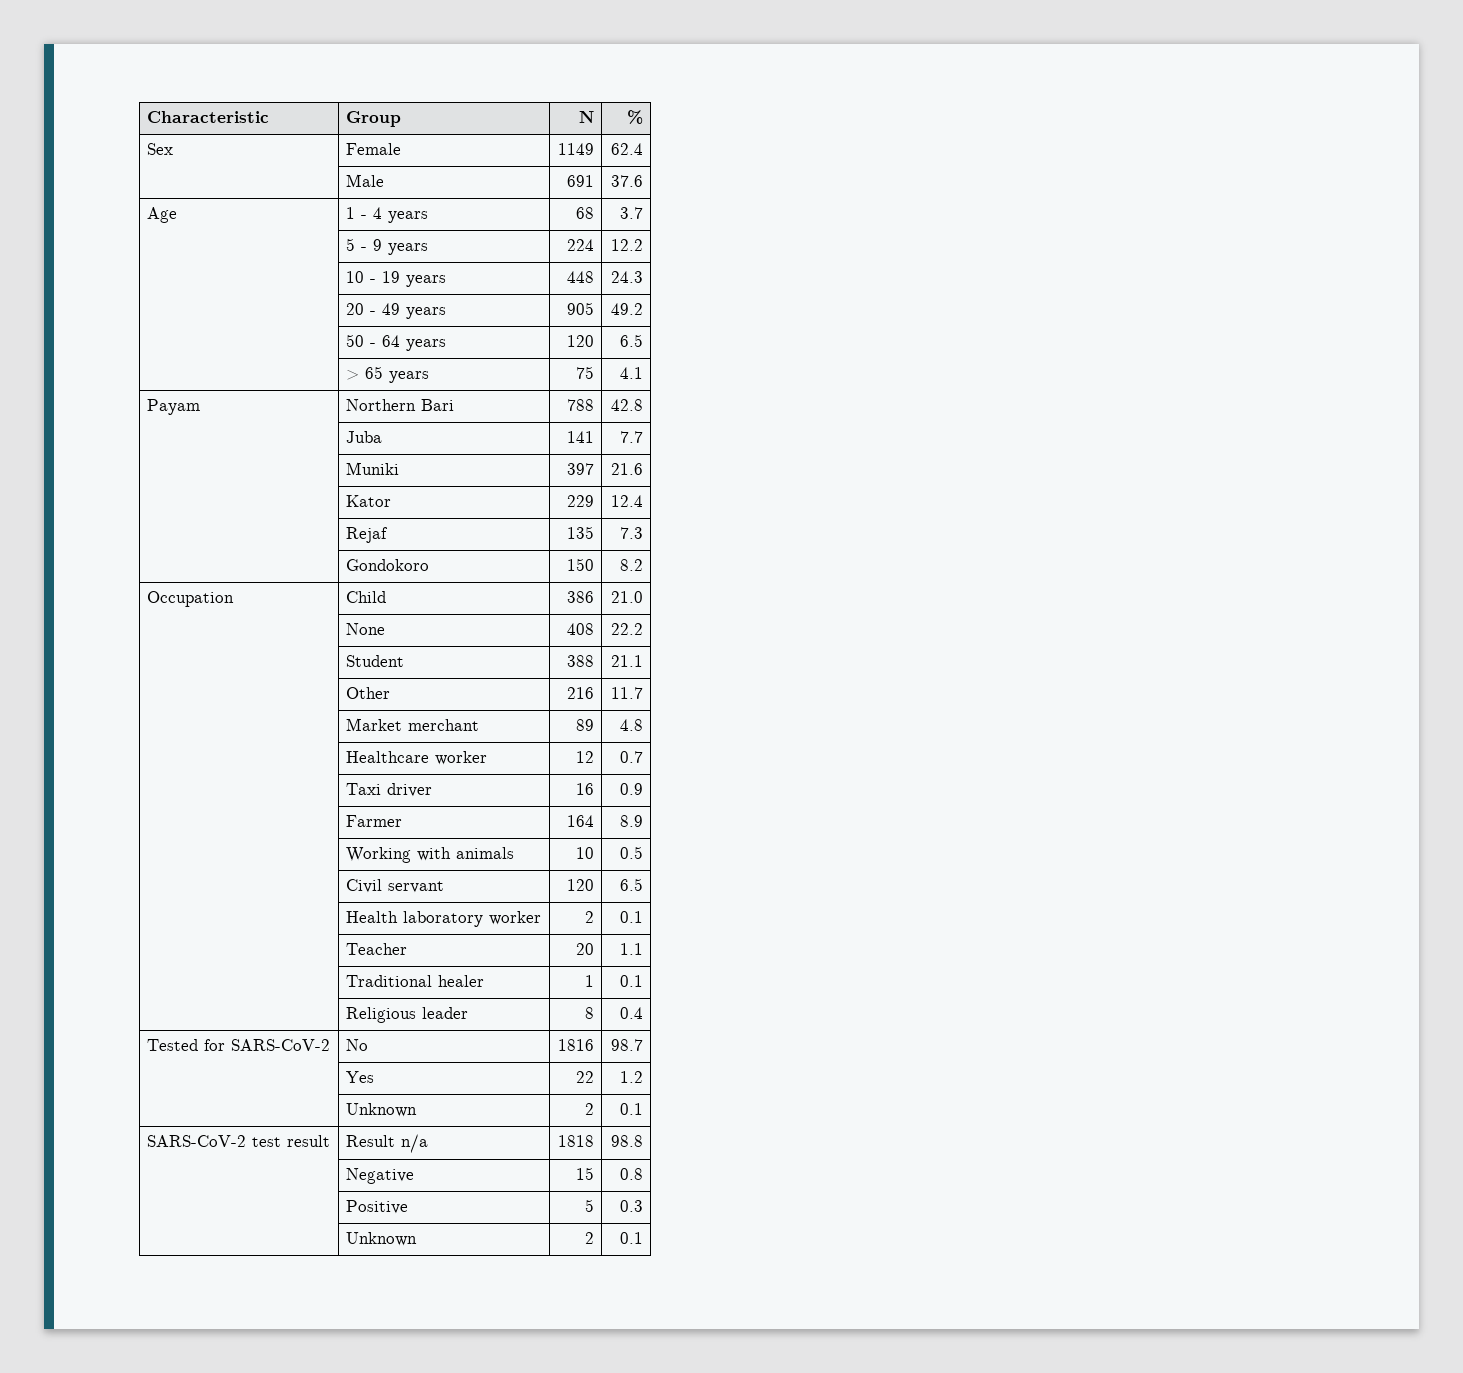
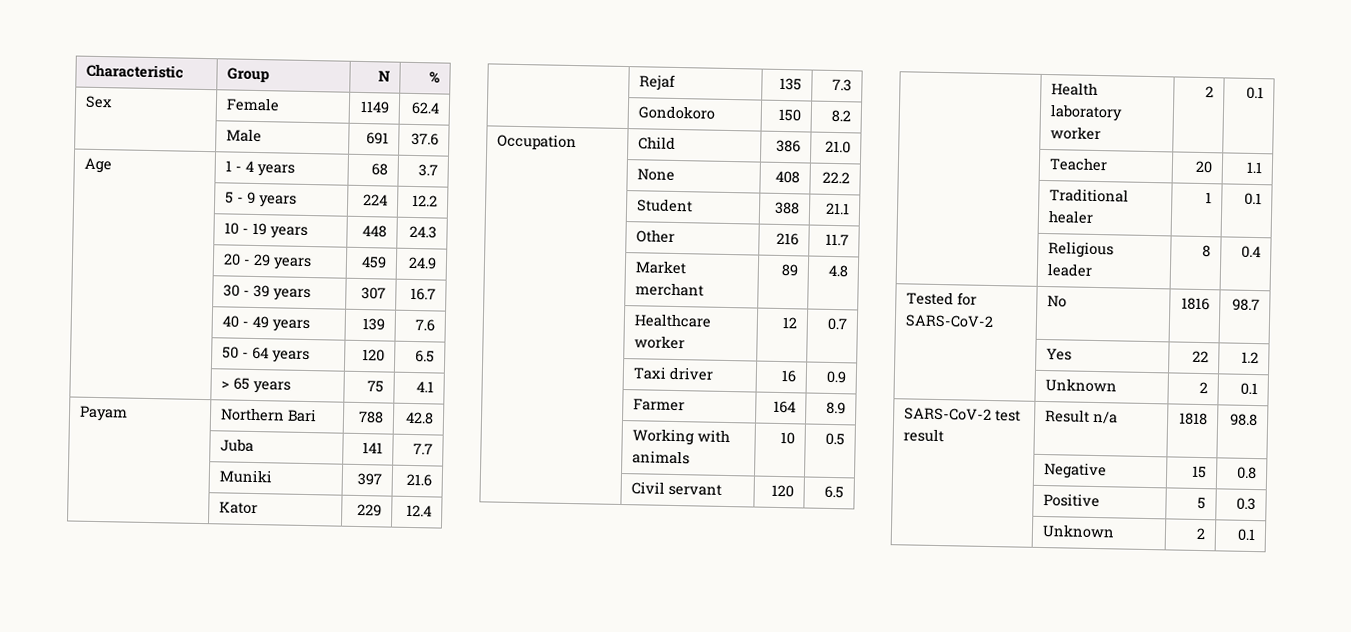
- | 20 - 49 years | 905 | 49.2
+ | 20 - 29 years | 459 | 24.9
+ | 30 - 39 years | 307 | 16.7
+ | 40 - 49 years | 139 | 7.6

